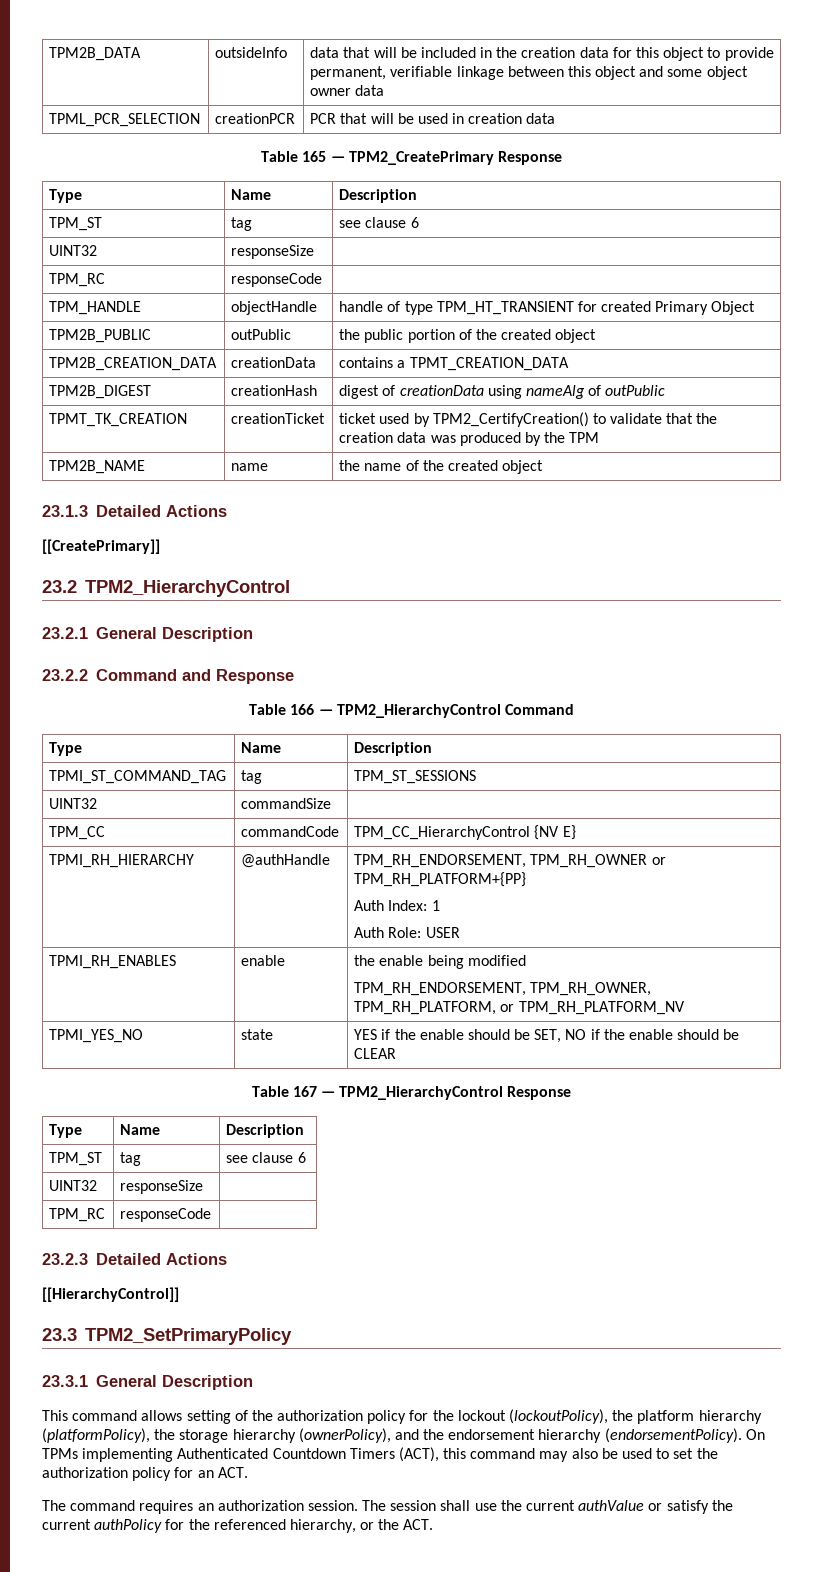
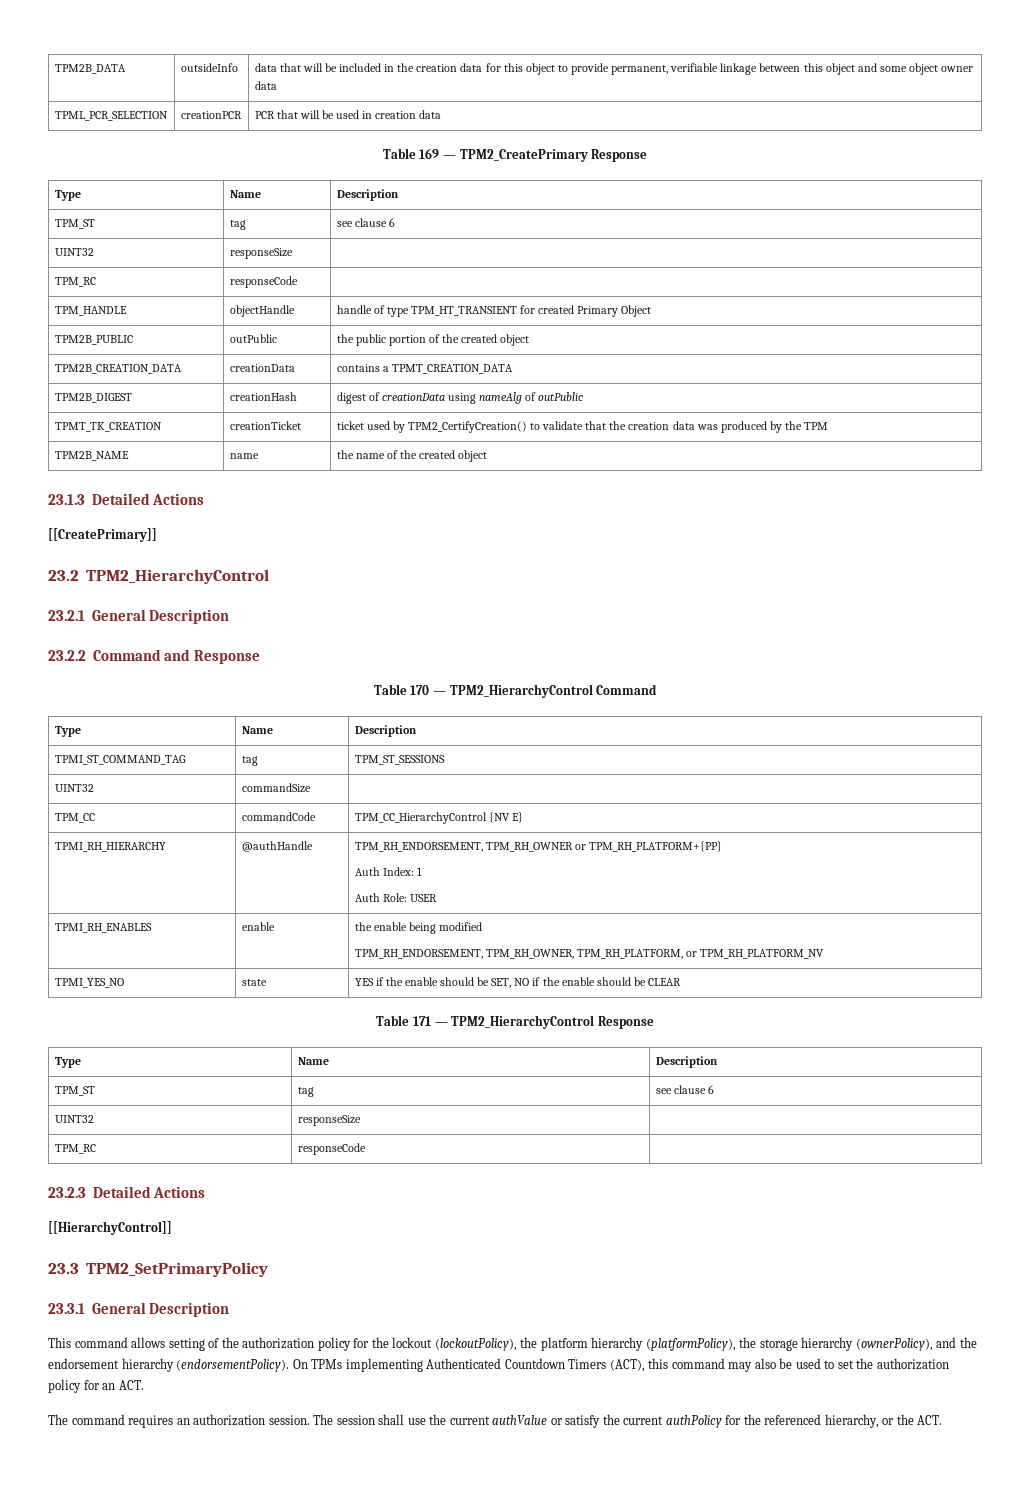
- Table 165 — TPM2_CreatePrimary Response
+ Table 169 — TPM2_CreatePrimary Response
- Table 166 — TPM2_HierarchyControl Command
+ Table 170 — TPM2_HierarchyControl Command
- Table 167 — TPM2_HierarchyControl Response
+ Table 171 — TPM2_HierarchyControl Response

